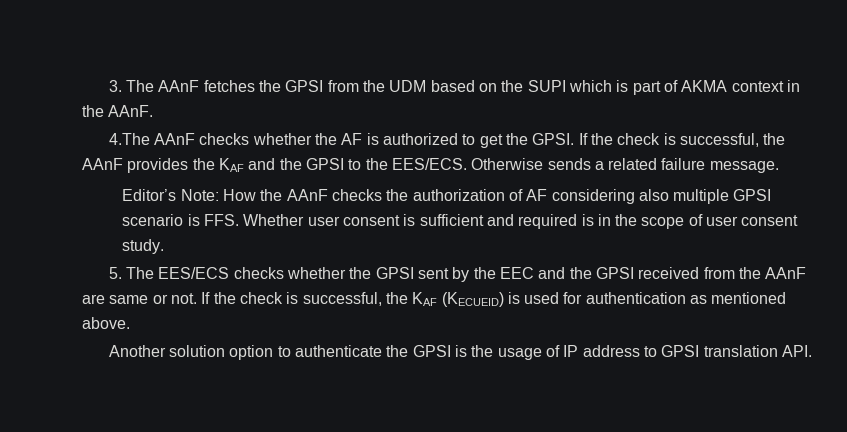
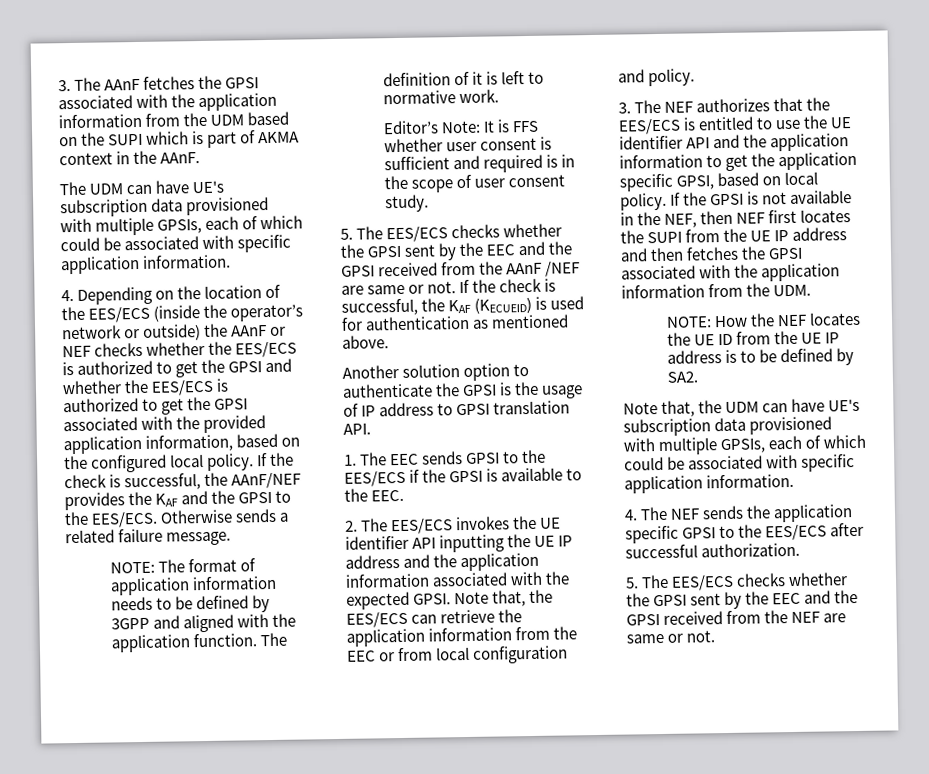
- 3. The AAnF fetches the GPSI from the UDM based on the SUPI which is part of AKMA context in the AAnF.
+ 3. The AAnF fetches the GPSI associated with the application information from the UDM based on the SUPI which is part of AKMA context in the AAnF.
- 4.The AAnF checks whether the AF is authorized to get the GPSI. If the check is successful, the AAnF provides the KAF and the GPSI to the EES/ECS.
+ The UDM can have UE's subscription data provisioned with multiple GPSIs, each of which could be associated with specific application information.
+ 4. Depending on the location of the EES/ECS (inside the operator’s network or outside) the AAnF or NEF checks whether the EES/ECS is authorized to get the GPSI and whether the EES/ECS is authorized to get the GPSI associated with the provided application information, based on the configured local policy. If the check is successful, the AAnF/NEF provides the KAF and the GPSI to the EES/ECS.
- Editor’s Note: How the AAnF checks the authorization of AF considering also multiple GPSI scenario is FFS. Whether user consent is sufficient and required is in the scope of user consent study.
+ NOTE: The format of application information needs to be defined by 3GPP and aligned with the application function. The definition of it is left to normative work.
+ Editor’s Note: It is FFS whether user consent is sufficient and required is in the scope of user consent study.
- 5. The EES/ECS checks whether the GPSI sent by the EEC and the GPSI received from the AAnF are same or not.
+ 5. The EES/ECS checks whether the GPSI sent by the EEC and the GPSI received from the AAnF /NEF are same or not.
+ 1. The EEC sends GPSI to the EES/ECS if the GPSI is available to the EEC.
+ 2. The EES/ECS invokes the UE identifier API inputting the UE IP address and the application information associated with the expected GPSI. Note that, the EES/ECS can retrieve the application information from the EEC or from local configuration and policy.
+ 3. The NEF authorizes that the EES/ECS is entitled to use the UE identifier API and the application information to get the application specific GPSI, based on local policy. If the GPSI is not available in the NEF, then NEF first locates the SUPI from the UE IP address and then fetches the GPSI associated with the application information from the UDM.
+ NOTE: How the NEF locates the UE ID from the UE IP address is to be defined by SA2.
+ Note that, the UDM can have UE's subscription data provisioned with multiple GPSIs, each of which could be associated with specific application information.
+ 4. The NEF sends the application specific GPSI to the EES/ECS after successful authorization.
+ 5. The EES/ECS checks whether the GPSI sent by the EEC and the GPSI received from the NEF are same or not.

